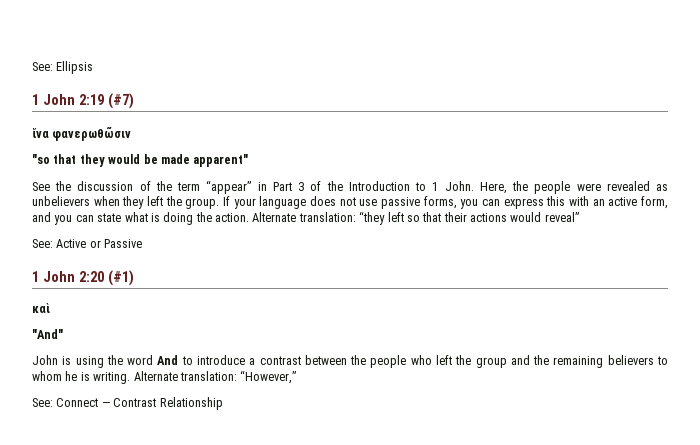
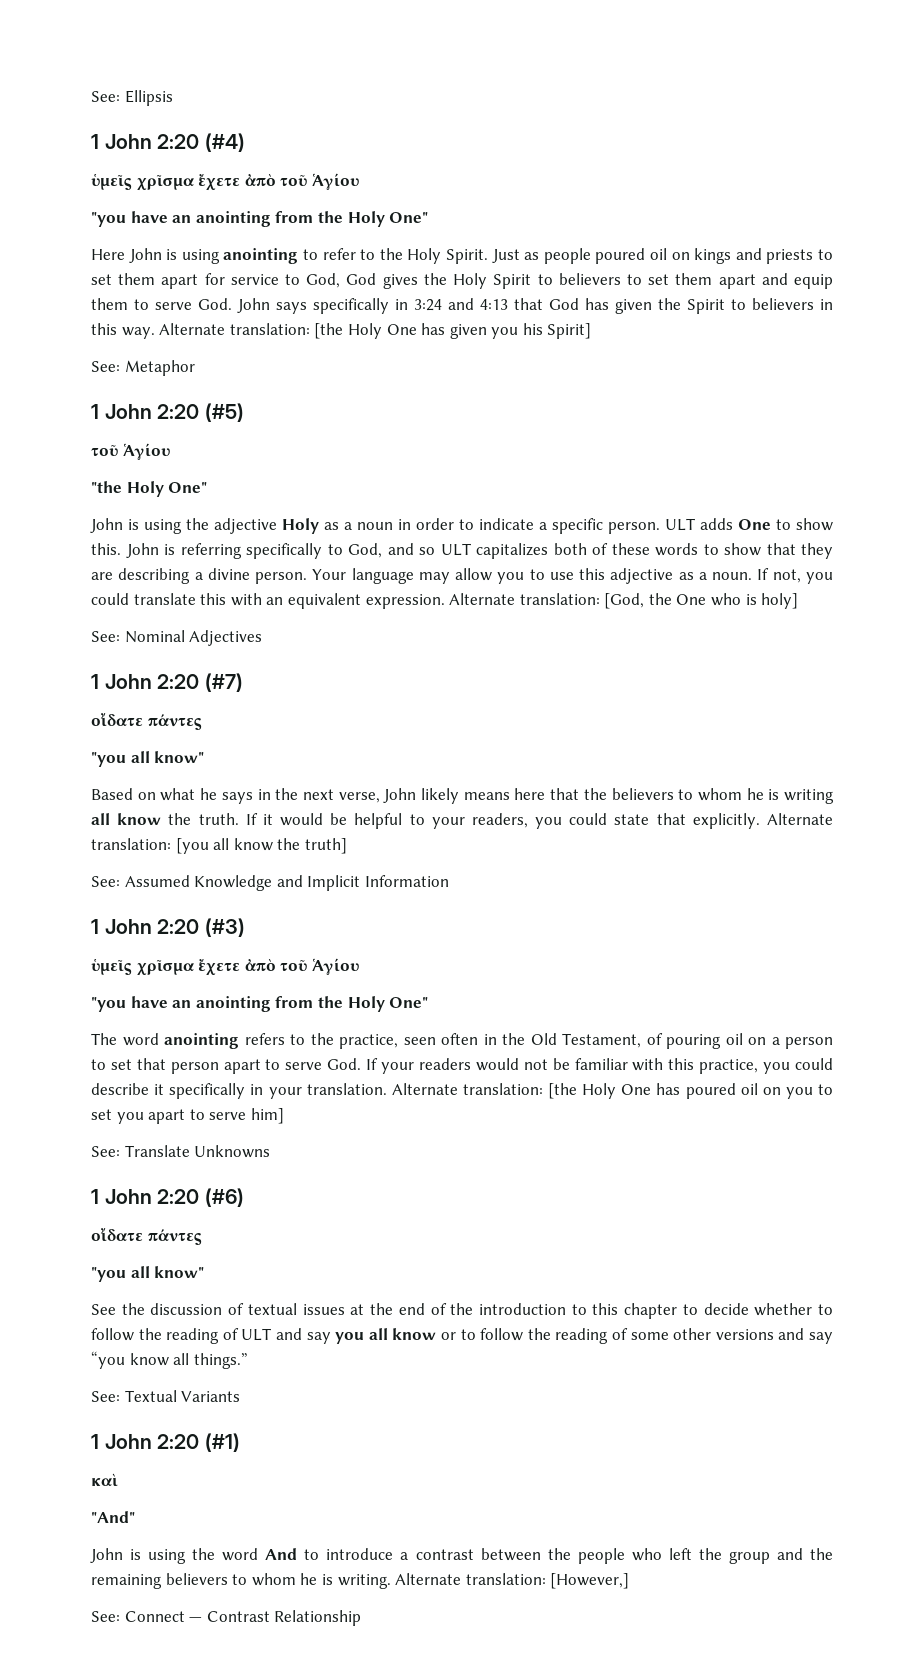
- 1 John 2:19 (#7)
- ἵνα φανερωθῶσιν
- "so that they would be made apparent"
- See the discussion of the term “appear” in Part 3 of the Introduction to 1 John. Here, the people were revealed as unbelievers when they left the group. If your language does not use passive forms, you can express this with an active form, and you can state what is doing the action. Alternate translation: “they left so that their actions would reveal”
- See: Active or Passive
+ 1 John 2:20 (#4)
+ ὑμεῖς χρῖσμα ἔχετε ἀπὸ τοῦ Ἁγίου
+ "you have an anointing from the Holy One"
+ Here John is using anointing to refer to the Holy Spirit. Just as people poured oil on kings and priests to set them apart for service to God, God gives the Holy Spirit to believers to set them apart and equip them to serve God. John says specifically in 3:24 and 4:13 that God has given the Spirit to believers in this way. Alternate translation: [the Holy One has given you his Spirit]
+ See: Metaphor
+ 1 John 2:20 (#5)
+ τοῦ Ἁγίου
+ "the Holy One"
+ John is using the adjective Holy as a noun in order to indicate a specific person. ULT adds One to show this. John is referring specifically to God, and so ULT capitalizes both of these words to show that they are describing a divine person. Your language may allow you to use this adjective as a noun. If not, you could translate this with an equivalent expression. Alternate translation: [God, the One who is holy]
+ See: Nominal Adjectives
+ 1 John 2:20 (#7)
+ οἴδατε πάντες
+ "you all know"
+ Based on what he says in the next verse, John likely means here that the believers to whom he is writing all know the truth. If it would be helpful to your readers, you could state that explicitly. Alternate translation: [you all know the truth]
+ See: Assumed Knowledge and Implicit Information
+ 1 John 2:20 (#3)
+ ὑμεῖς χρῖσμα ἔχετε ἀπὸ τοῦ Ἁγίου
+ "you have an anointing from the Holy One"
+ The word anointing refers to the practice, seen often in the Old Testament, of pouring oil on a person to set that person apart to serve God. If your readers would not be familiar with this practice, you could describe it specifically in your translation. Alternate translation: [the Holy One has poured oil on you to set you apart to serve him]
+ See: Translate Unknowns
+ 1 John 2:20 (#6)
+ οἴδατε πάντες
+ "you all know"
+ See the discussion of textual issues at the end of the introduction to this chapter to decide whether to follow the reading of ULT and say you all know or to follow the reading of some other versions and say “you know all things.”
+ See: Textual Variants
- Alternate translation: “However,”
+ Alternate translation: [However,]

